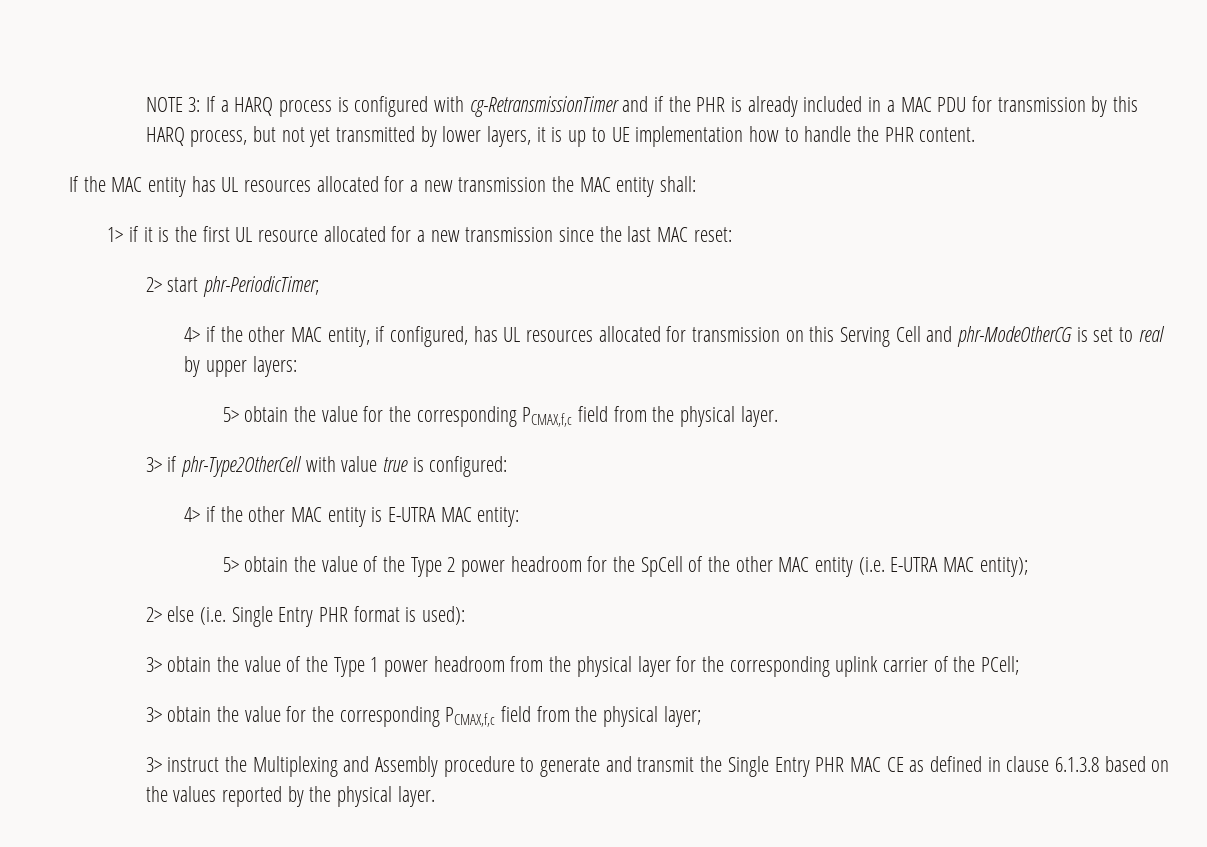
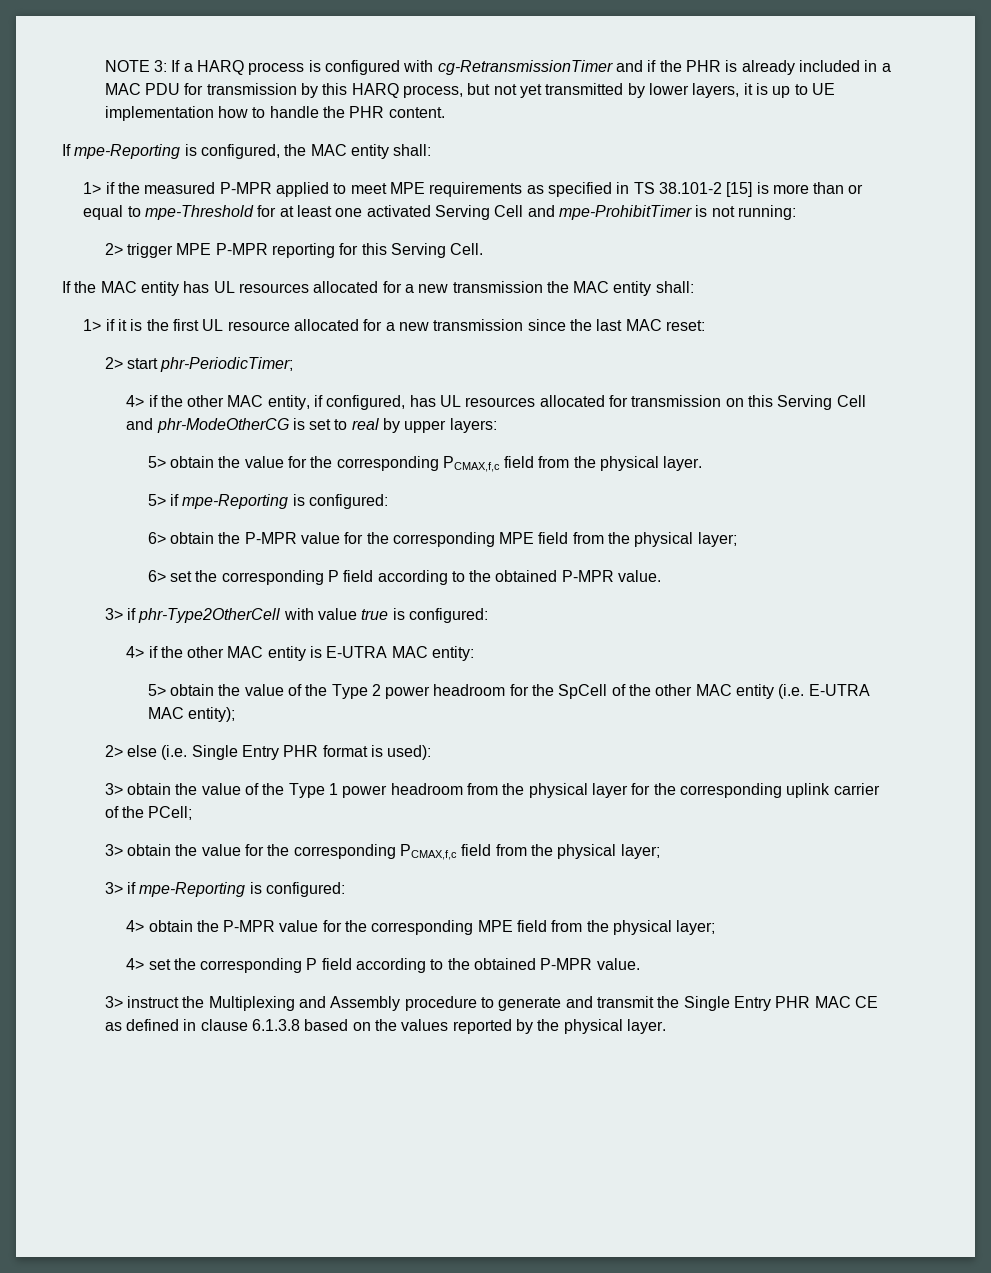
+ If mpe-Reporting is configured, the MAC entity shall:
+ 1> if the measured P-MPR applied to meet MPE requirements as specified in TS 38.101-2 [15] is more than or equal to mpe-Threshold for at least one activated Serving Cell and mpe-ProhibitTimer is not running:
+ 2> trigger MPE P-MPR reporting for this Serving Cell.
+ 5> if mpe-Reporting is configured:
+ 6> obtain the P-MPR value for the corresponding MPE field from the physical layer;
+ 6> set the corresponding P field according to the obtained P-MPR value.
+ 3> if mpe-Reporting is configured:
+ 4> obtain the P-MPR value for the corresponding MPE field from the physical layer;
+ 4> set the corresponding P field according to the obtained P-MPR value.

